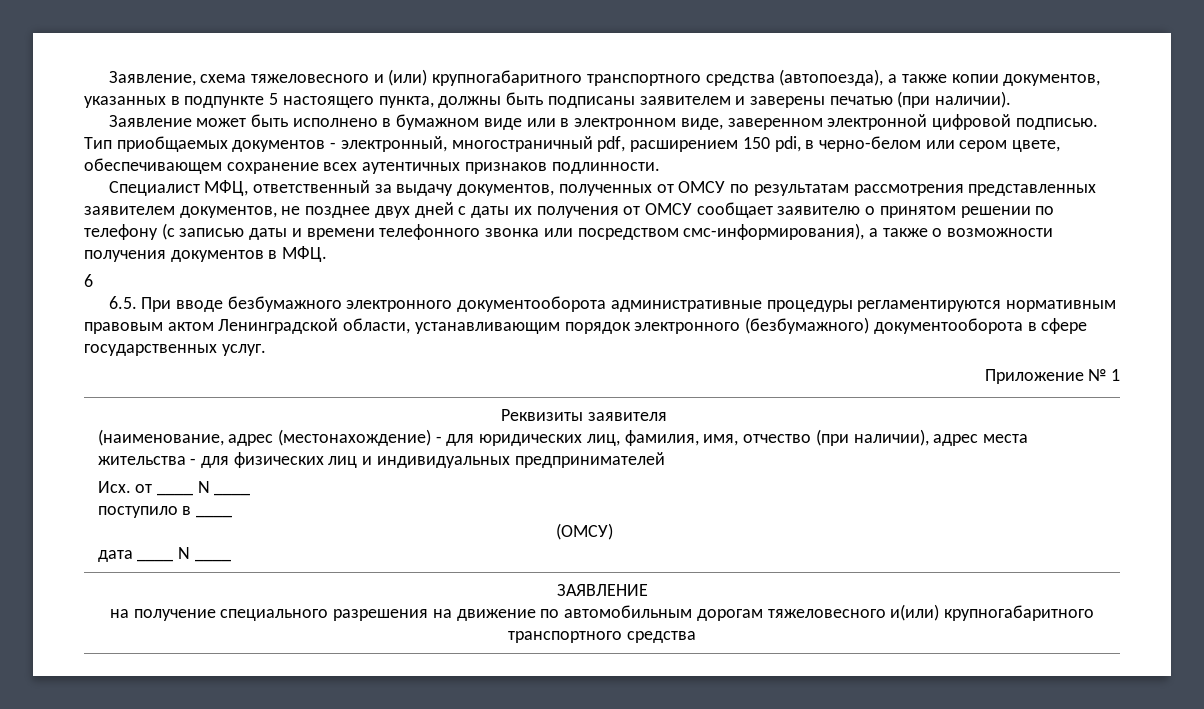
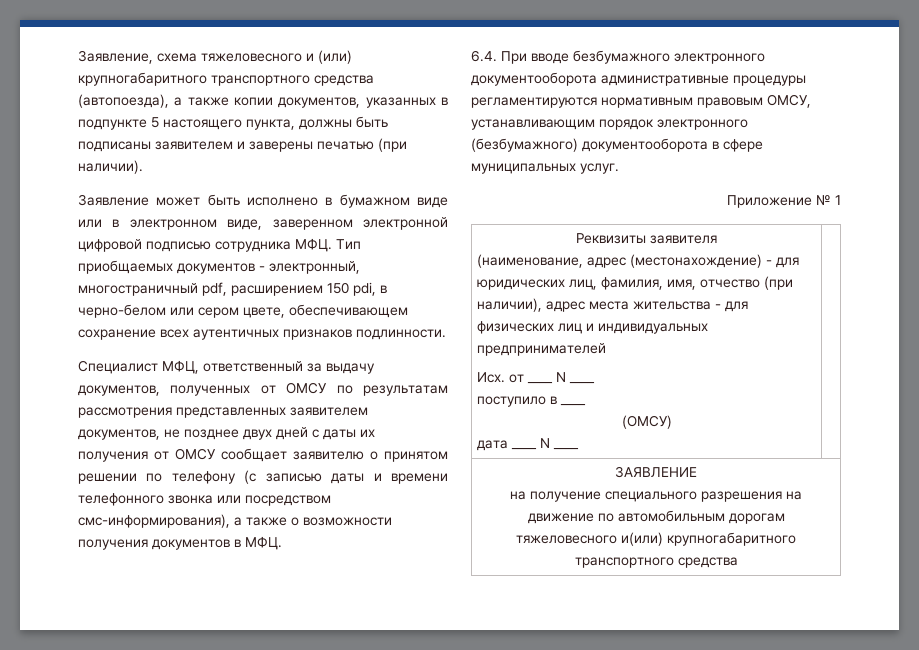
- Заявление может быть исполнено в бумажном виде или в электронном виде, заверенном электронной цифровой подписью. Тип приобщаемых документов - электронный, многостраничный pdf, расширением 150 pdi, в черно-белом или сером цвете, обеспечивающем сохранение всех аутентичных признаков подлинности.
+ Заявление может быть исполнено в бумажном виде или в электронном виде, заверенном электронной цифровой подписью сотрудника МФЦ. Тип приобщаемых документов - электронный, многостраничный pdf, расширением 150 pdi, в черно-белом или сером цвете, обеспечивающем сохранение всех аутентичных признаков подлинности.
- 6
- 6.5. При вводе безбумажного электронного документооборота административные процедуры регламентируются нормативным правовым актом Ленинградской области, устанавливающим порядок электронного (безбумажного) документооборота в сфере государственных услуг.
+ 6.4. При вводе безбумажного электронного документооборота административные процедуры регламентируются нормативным правовым ОМСУ, устанавливающим порядок электронного (безбумажного) документооборота в сфере муниципальных услуг.

